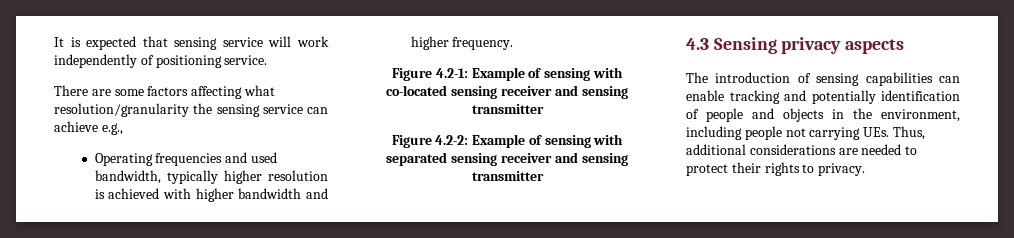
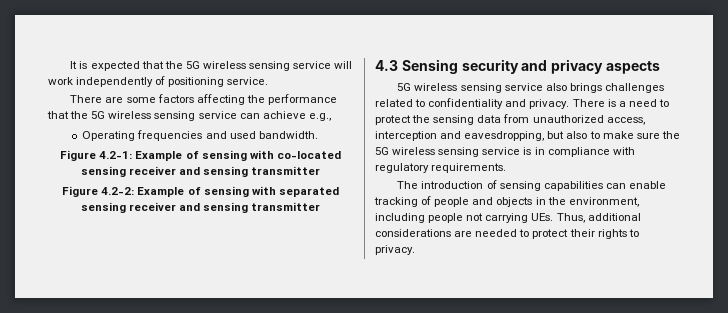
- It is expected that sensing service will work independently of positioning service.
+ It is expected that the 5G wireless sensing service will work independently of positioning service.
- There are some factors affecting what resolution/granularity the sensing service can achieve e.g.,
+ There are some factors affecting the performance that the 5G wireless sensing service can achieve e.g.,
- Operating frequencies and used bandwidth, typically higher resolution is achieved with higher bandwidth and higher frequency.
+ Operating frequencies and used bandwidth.
- 4.3 Sensing privacy aspects
+ 4.3 Sensing security and privacy aspects
+ 5G wireless sensing service also brings challenges related to confidentiality and privacy. There is a need to protect the sensing data from unauthorized access, interception and eavesdropping, but also to make sure the 5G wireless sensing service is in compliance with regulatory requirements.
- The introduction of sensing capabilities can enable tracking and potentially identification of people and objects in the environment, including people not carrying UEs. Thus, additional considerations are needed to protect their rights to privacy.
+ The introduction of sensing capabilities can enable tracking of people and objects in the environment, including people not carrying UEs. Thus, additional considerations are needed to protect their rights to privacy.

